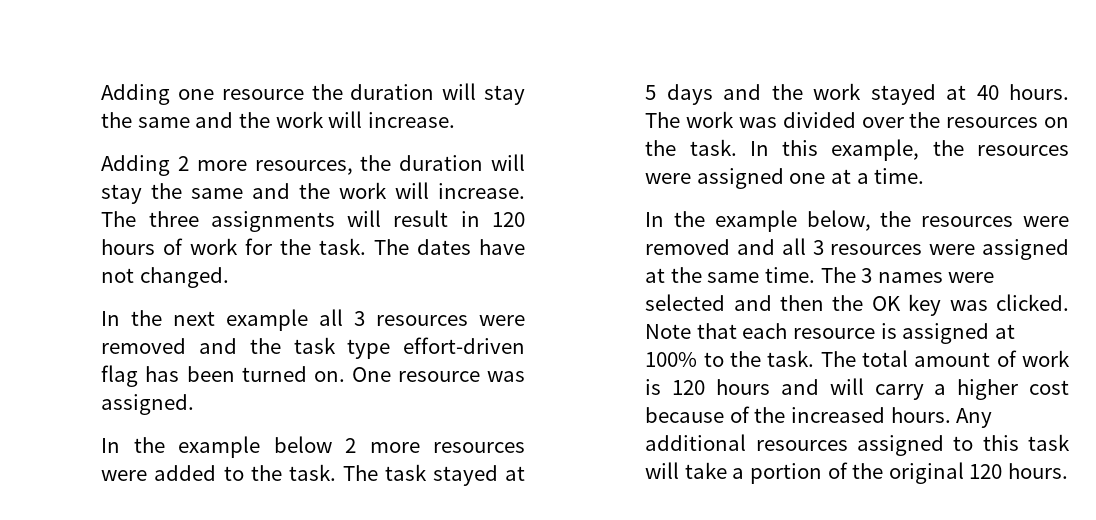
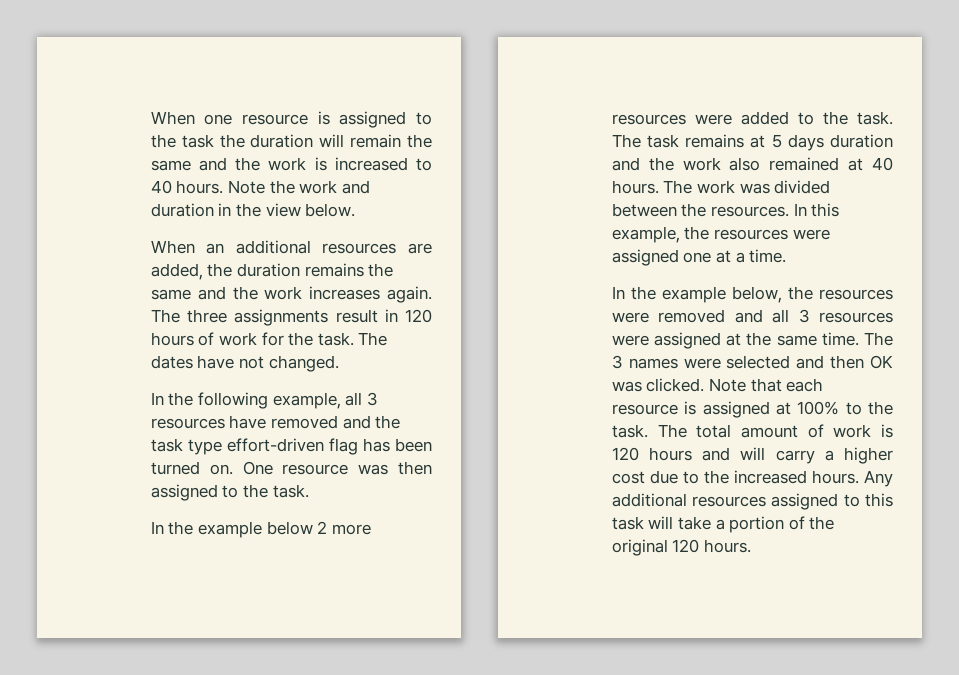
- Adding one resource the duration will stay the same and the work will increase.
- Adding 2 more resources, the duration will stay the same and the work will increase.
+ When one resource is assigned to the task the duration will remain the same and the work is increased to 40 hours. Note the work and duration in the view below.
+ When an additional resources are added, the duration remains the same and the work increases again.
- The three assignments will result in 120 hours of work for the task.
+ The three assignments result in 120 hours of work for the task.
- In the next example all 3 resources were removed and the task type effort-driven flag has been turned on.
+ In the following example, all 3 resources have removed and the task type effort-driven flag has been turned on.
- One resource was assigned.
+ One resource was then assigned to the task.
- The task stayed at 5 days and the work stayed at 40 hours.
+ The task remains at 5 days duration and the work also remained at 40 hours.
- The work was divided over the resources on the task.
+ The work was divided between the resources.
- The 3 names were selected and then the OK key was clicked.
+ The 3 names were selected and then OK was clicked.
- The total amount of work is 120 hours and will carry a higher cost because of the increased hours.
+ The total amount of work is 120 hours and will carry a higher cost due to the increased hours.

